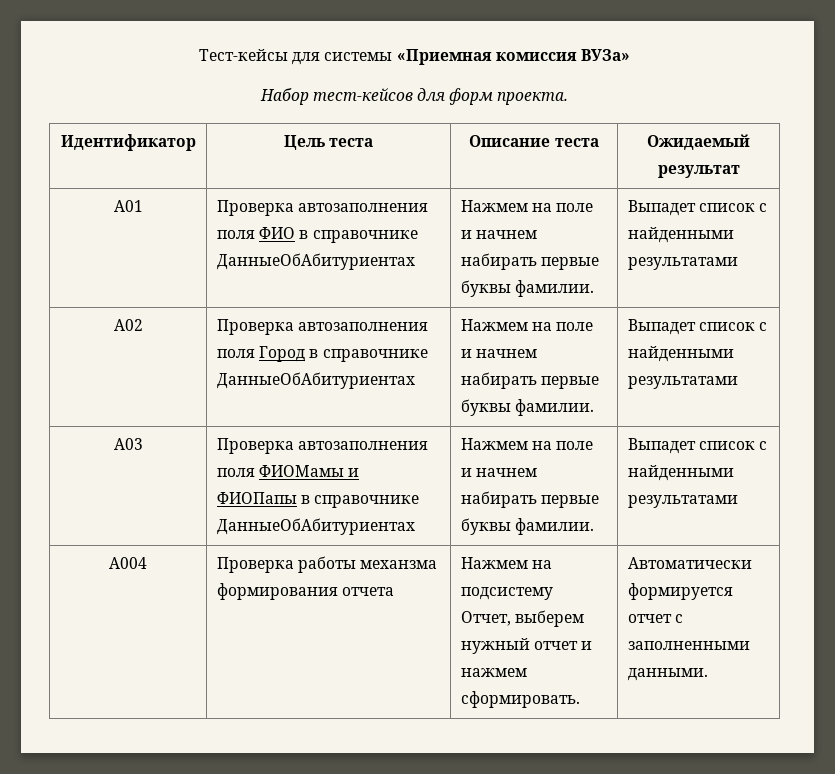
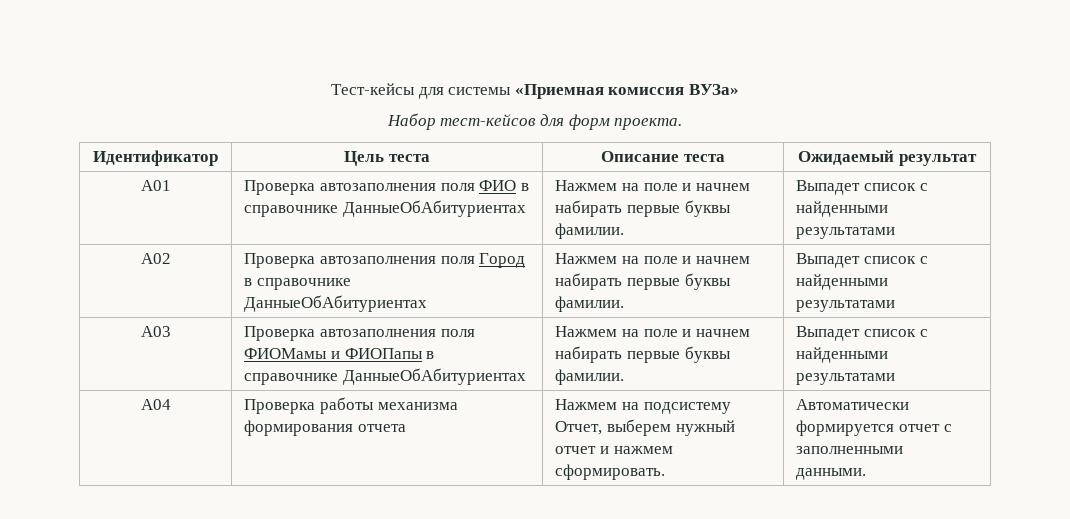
- A004 | Проверка работы механзма формирования отчета | Нажмем на подсистему Отчет, выберем нужный отчет и нажмем сформировать. | Автоматически формируется отчет с заполненными данными.
+ A04 | Проверка работы механизма формирования отчета | Нажмем на подсистему Отчет, выберем нужный отчет и нажмем сформировать. | Автоматически формируется отчет с заполненными данными.

